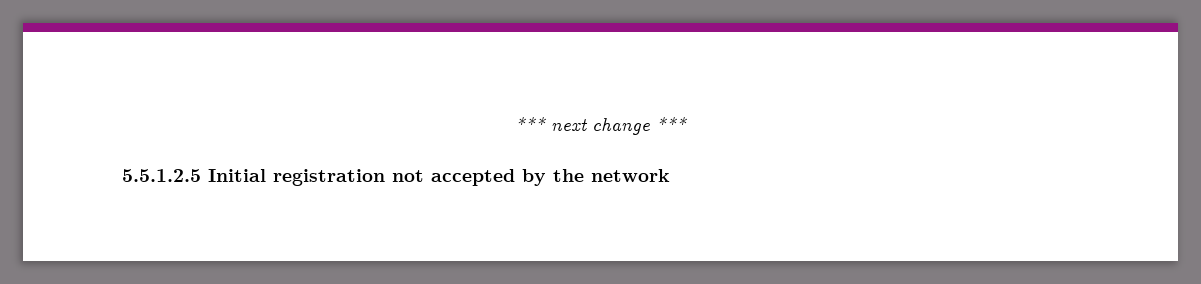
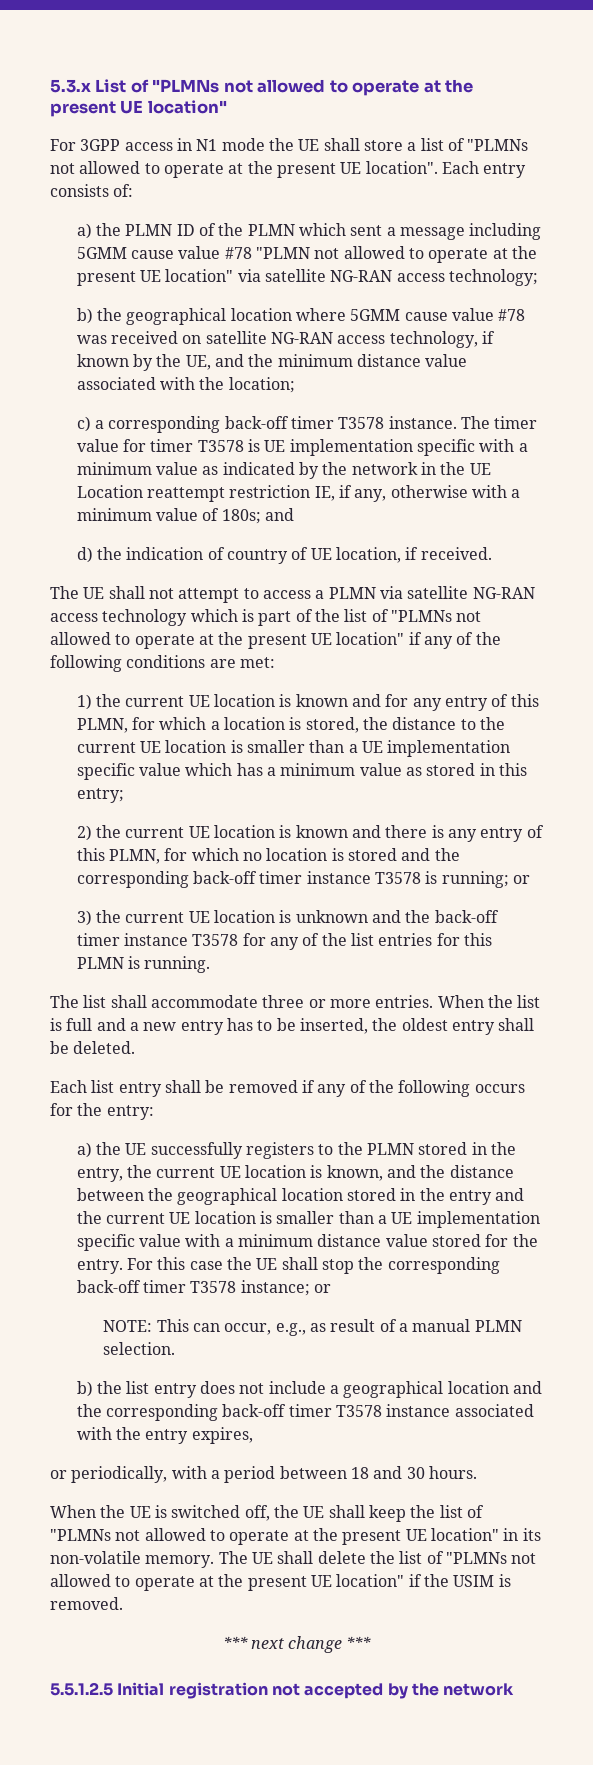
+ 5.3.x List of "PLMNs not allowed to operate at the present UE location"
+ For 3GPP access in N1 mode the UE shall store a list of "PLMNs not allowed to operate at the present UE location". Each entry consists of:
+ a) the PLMN ID of the PLMN which sent a message including 5GMM cause value #78 "PLMN not allowed to operate at the present UE location" via satellite NG-RAN access technology;
+ b) the geographical location where 5GMM cause value #78 was received on satellite NG-RAN access technology, if known by the UE, and the minimum distance value associated with the location;
+ c) a corresponding back-off timer T3578 instance. The timer value for timer T3578 is UE implementation specific with a minimum value as indicated by the network in the UE Location reattempt restriction IE, if any, otherwise with a minimum value of 180s; and
+ d) the indication of country of UE location, if received.
+ The UE shall not attempt to access a PLMN via satellite NG-RAN access technology which is part of the list of "PLMNs not allowed to operate at the present UE location" if any of the following conditions are met:
+ 1) the current UE location is known and for any entry of this PLMN, for which a location is stored, the distance to the current UE location is smaller than a UE implementation specific value which has a minimum value as stored in this entry;
+ 2) the current UE location is known and there is any entry of this PLMN, for which no location is stored and the corresponding back-off timer instance T3578 is running; or
+ 3) the current UE location is unknown and the back-off timer instance T3578 for any of the list entries for this PLMN is running.
+ The list shall accommodate three or more entries. When the list is full and a new entry has to be inserted, the oldest entry shall be deleted.
+ Each list entry shall be removed if any of the following occurs for the entry:
+ a) the UE successfully registers to the PLMN stored in the entry, the current UE location is known, and the distance between the geographical location stored in the entry and the current UE location is smaller than a UE implementation specific value with a minimum distance value stored for the entry. For this case the UE shall stop the corresponding back-off timer T3578 instance; or
+ NOTE: This can occur, e.g., as result of a manual PLMN selection.
+ b) the list entry does not include a geographical location and the corresponding back-off timer T3578 instance associated with the entry expires,
+ or periodically, with a period between 18 and 30 hours.
+ When the UE is switched off, the UE shall keep the list of "PLMNs not allowed to operate at the present UE location" in its non-volatile memory. The UE shall delete the list of "PLMNs not allowed to operate at the present UE location" if the USIM is removed.

